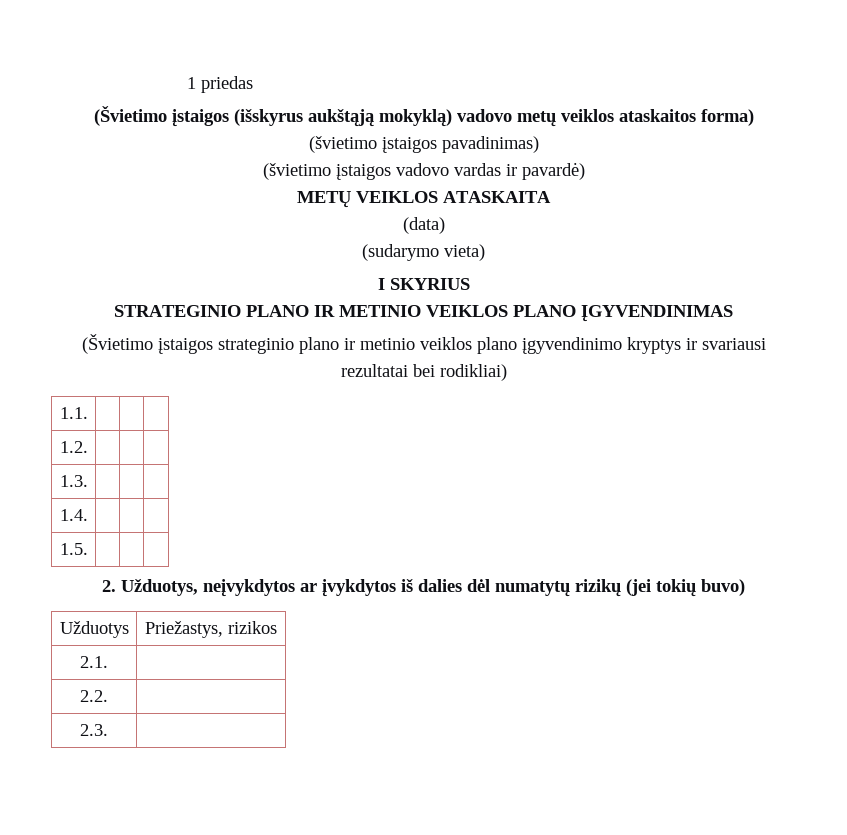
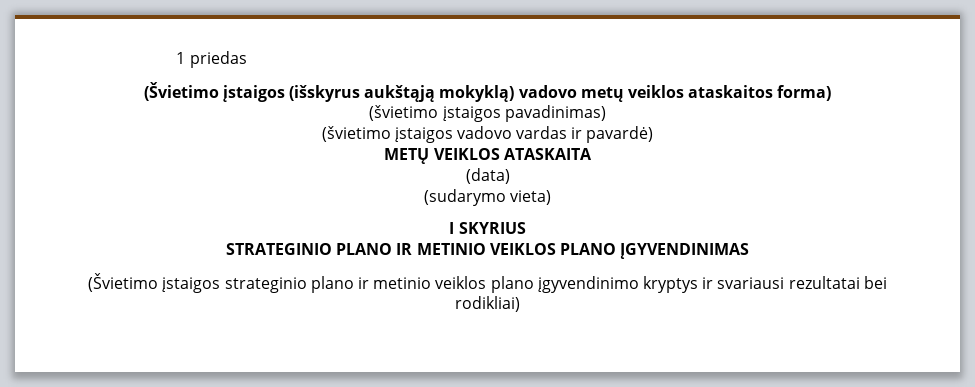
- 1.1. | | |
- 1.2. | | |
- 1.3. | | |
- 1.4. | | |
- 1.5. | | |
- 2. Užduotys, neįvykdytos ar įvykdytos iš dalies dėl numatytų rizikų (jei tokių buvo)
- Užduotys | Priežastys, rizikos
- 2.1. |
- 2.2. |
- 2.3. |

